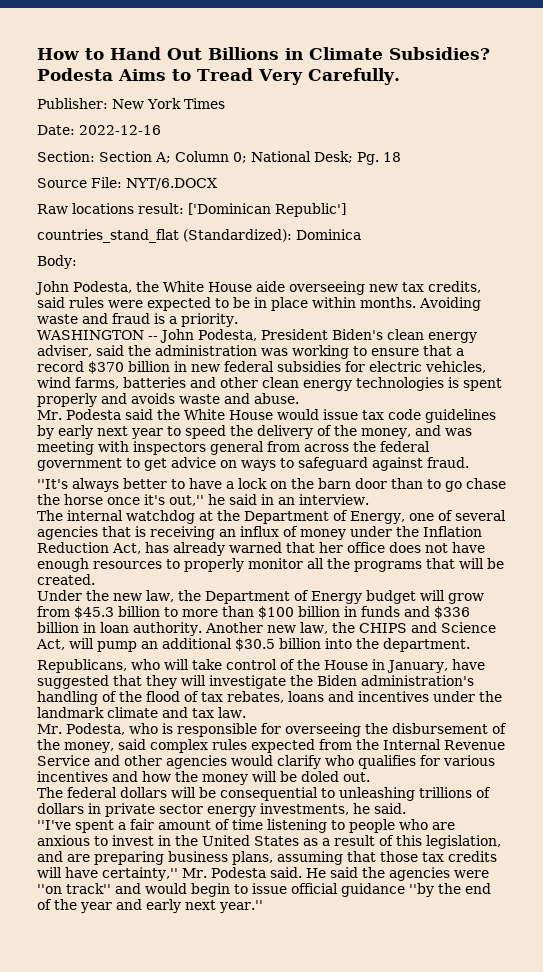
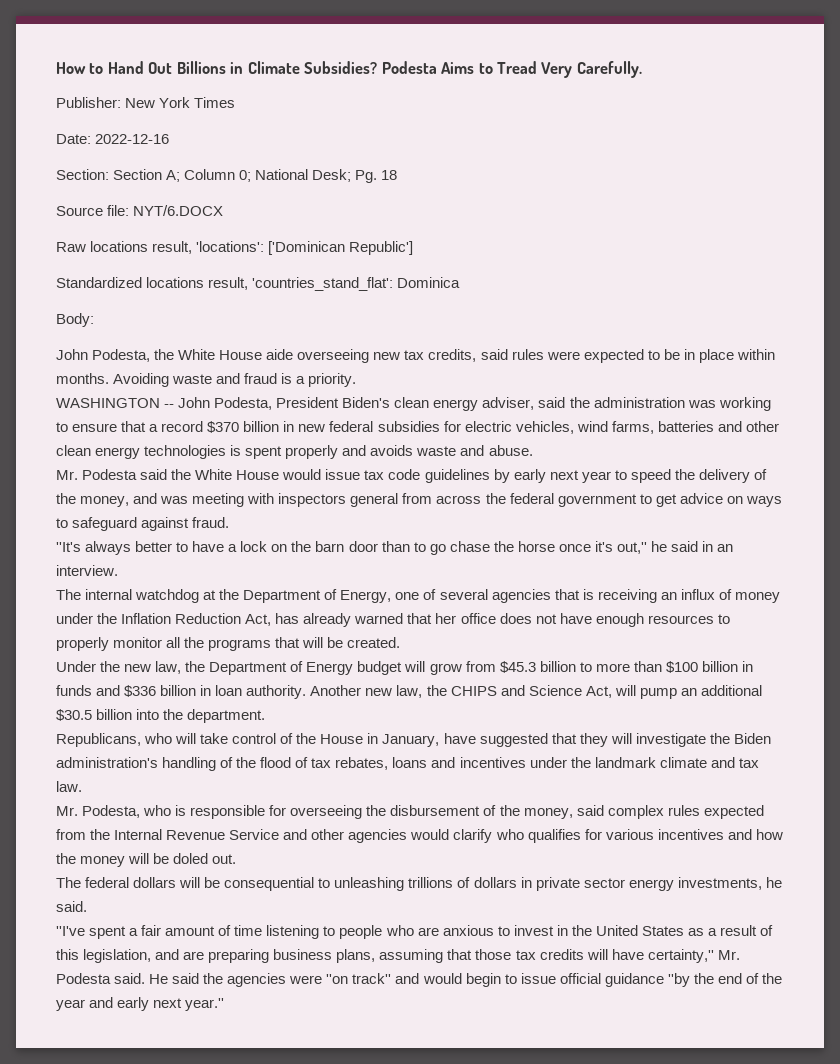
- Source File: NYT/6.DOCX
+ Source file: NYT/6.DOCX
- Raw locations result: ['Dominican Republic']
+ Raw locations result, 'locations': ['Dominican Republic']
- countries_stand_flat (Standardized): Dominica
+ Standardized locations result, 'countries_stand_flat': Dominica

